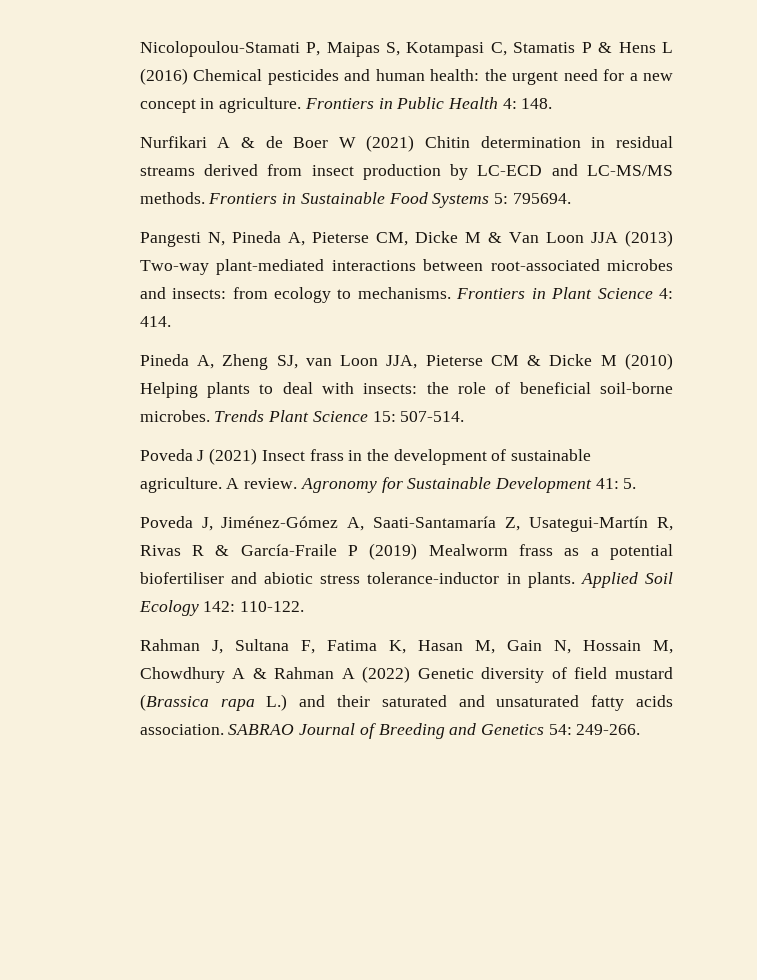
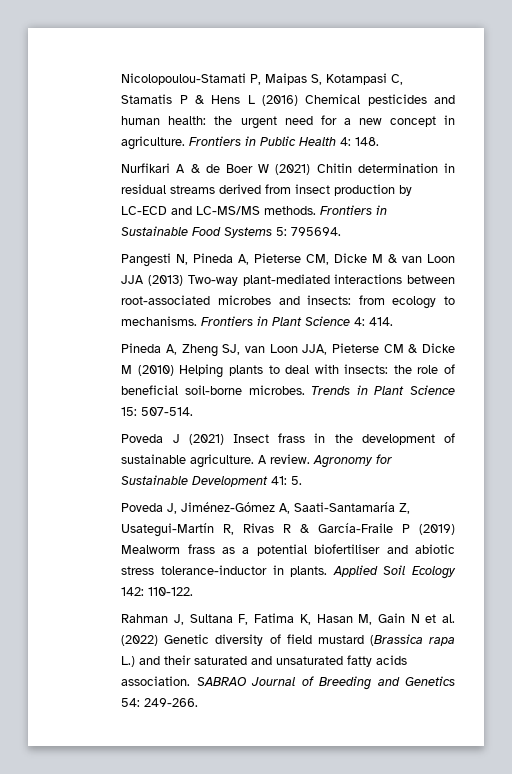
- Pangesti N, Pineda A, Pieterse CM, Dicke M & Van Loon JJA (2013) Two-way plant-mediated interactions between root-associated microbes and insects: from ecology to mechanisms.
+ Pangesti N, Pineda A, Pieterse CM, Dicke M & van Loon JJA (2013) Two-way plant-mediated interactions between root-associated microbes and insects: from ecology to mechanisms.
- Trends Plant Science 15: 507-514.
+ Trends in Plant Science 15: 507-514.
- Rahman J, Sultana F, Fatima K, Hasan M, Gain N, Hossain M, Chowdhury A & Rahman A (2022) Genetic diversity of field mustard (Brassica rapa L.) and their saturated and unsaturated fatty acids association.
+ Rahman J, Sultana F, Fatima K, Hasan M, Gain N et al. (2022) Genetic diversity of field mustard (Brassica rapa L.) and their saturated and unsaturated fatty acids association.

